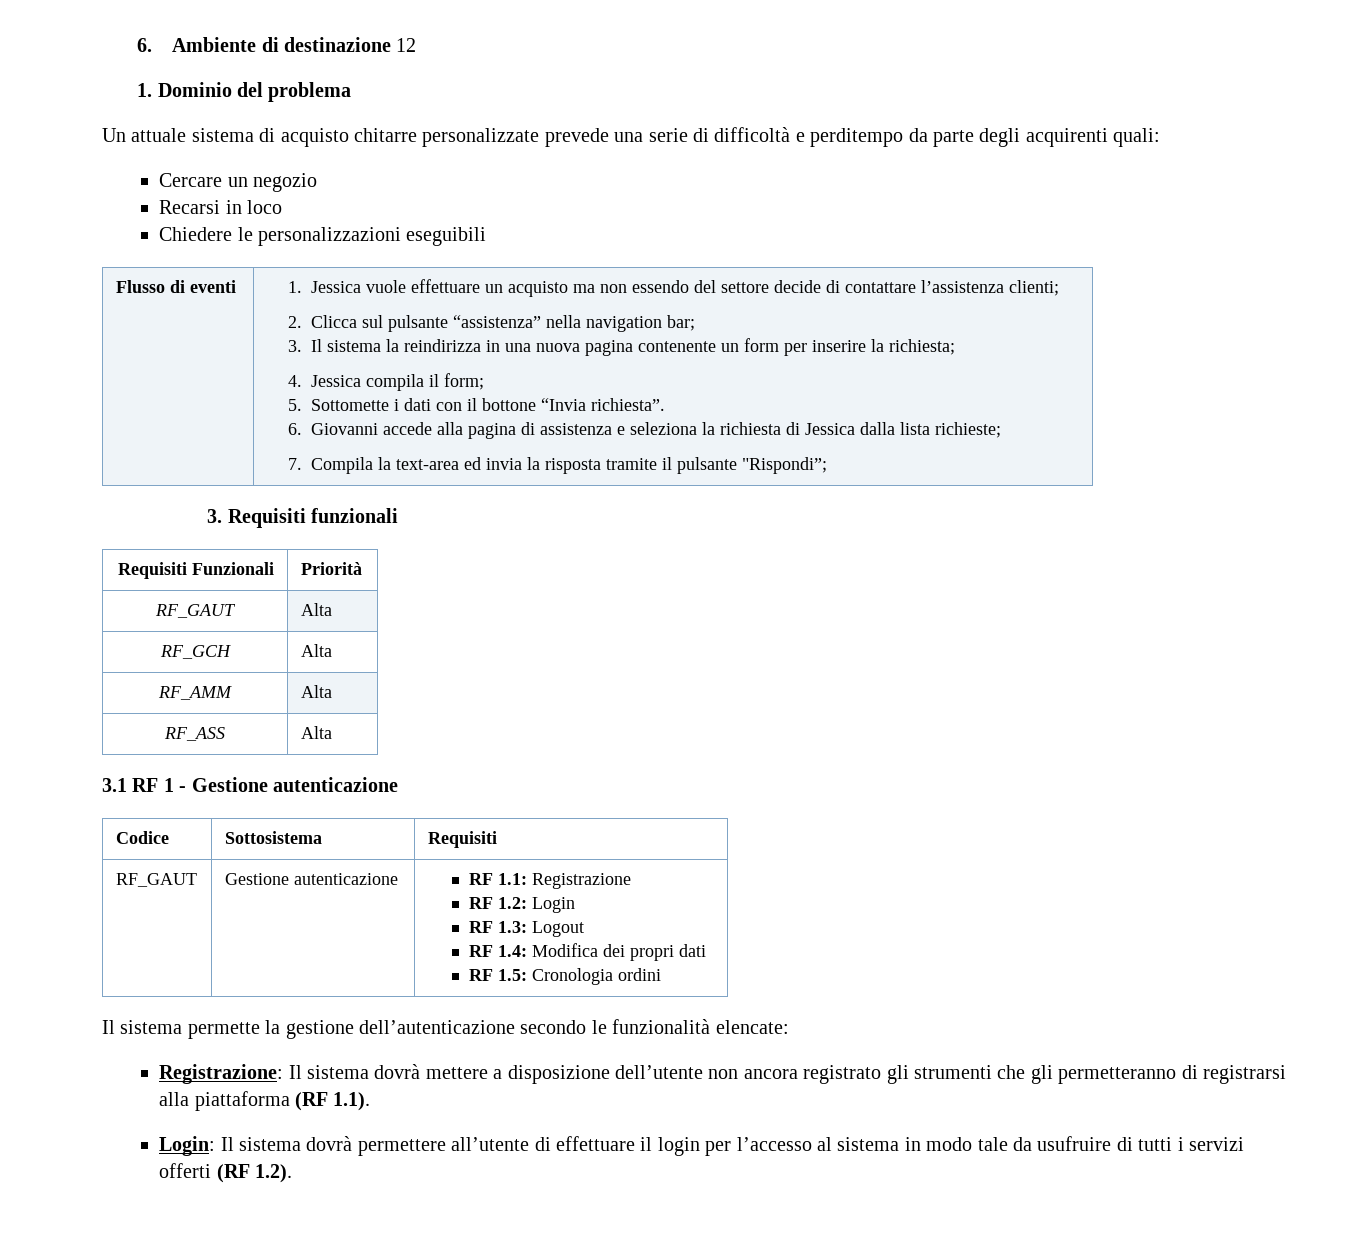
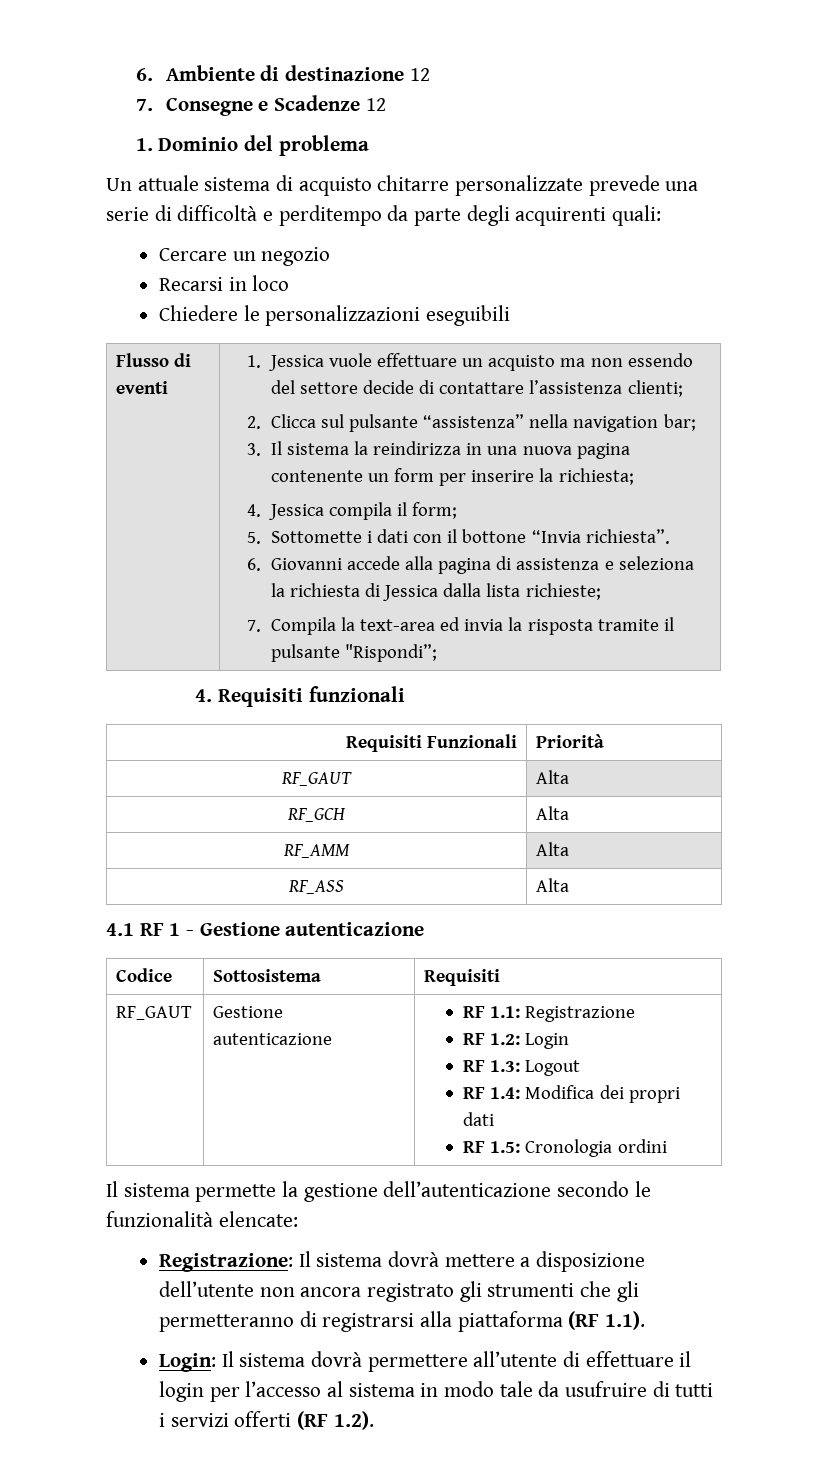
+ 7. Consegne e Scadenze 12
- 3. Requisiti funzionali
+ 4. Requisiti funzionali
- 3.1 RF 1 - Gestione autenticazione
+ 4.1 RF 1 - Gestione autenticazione

